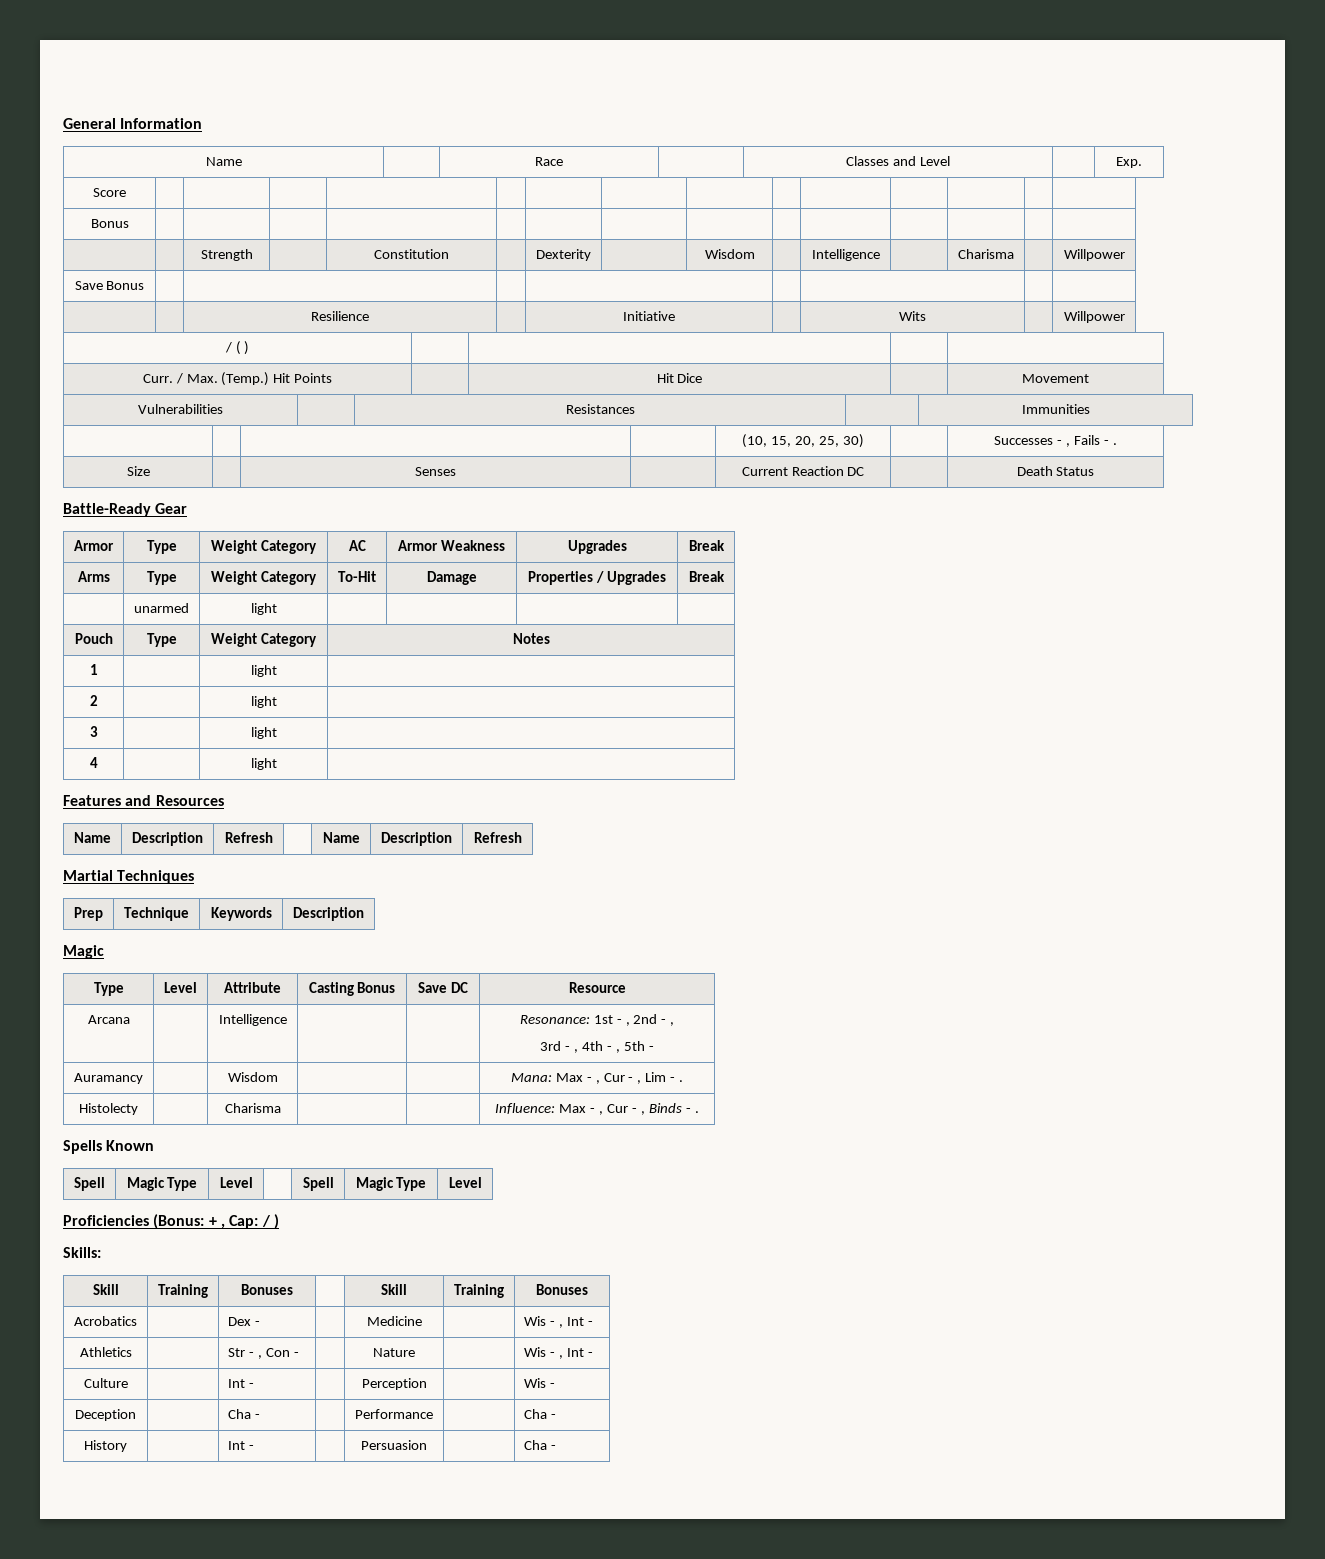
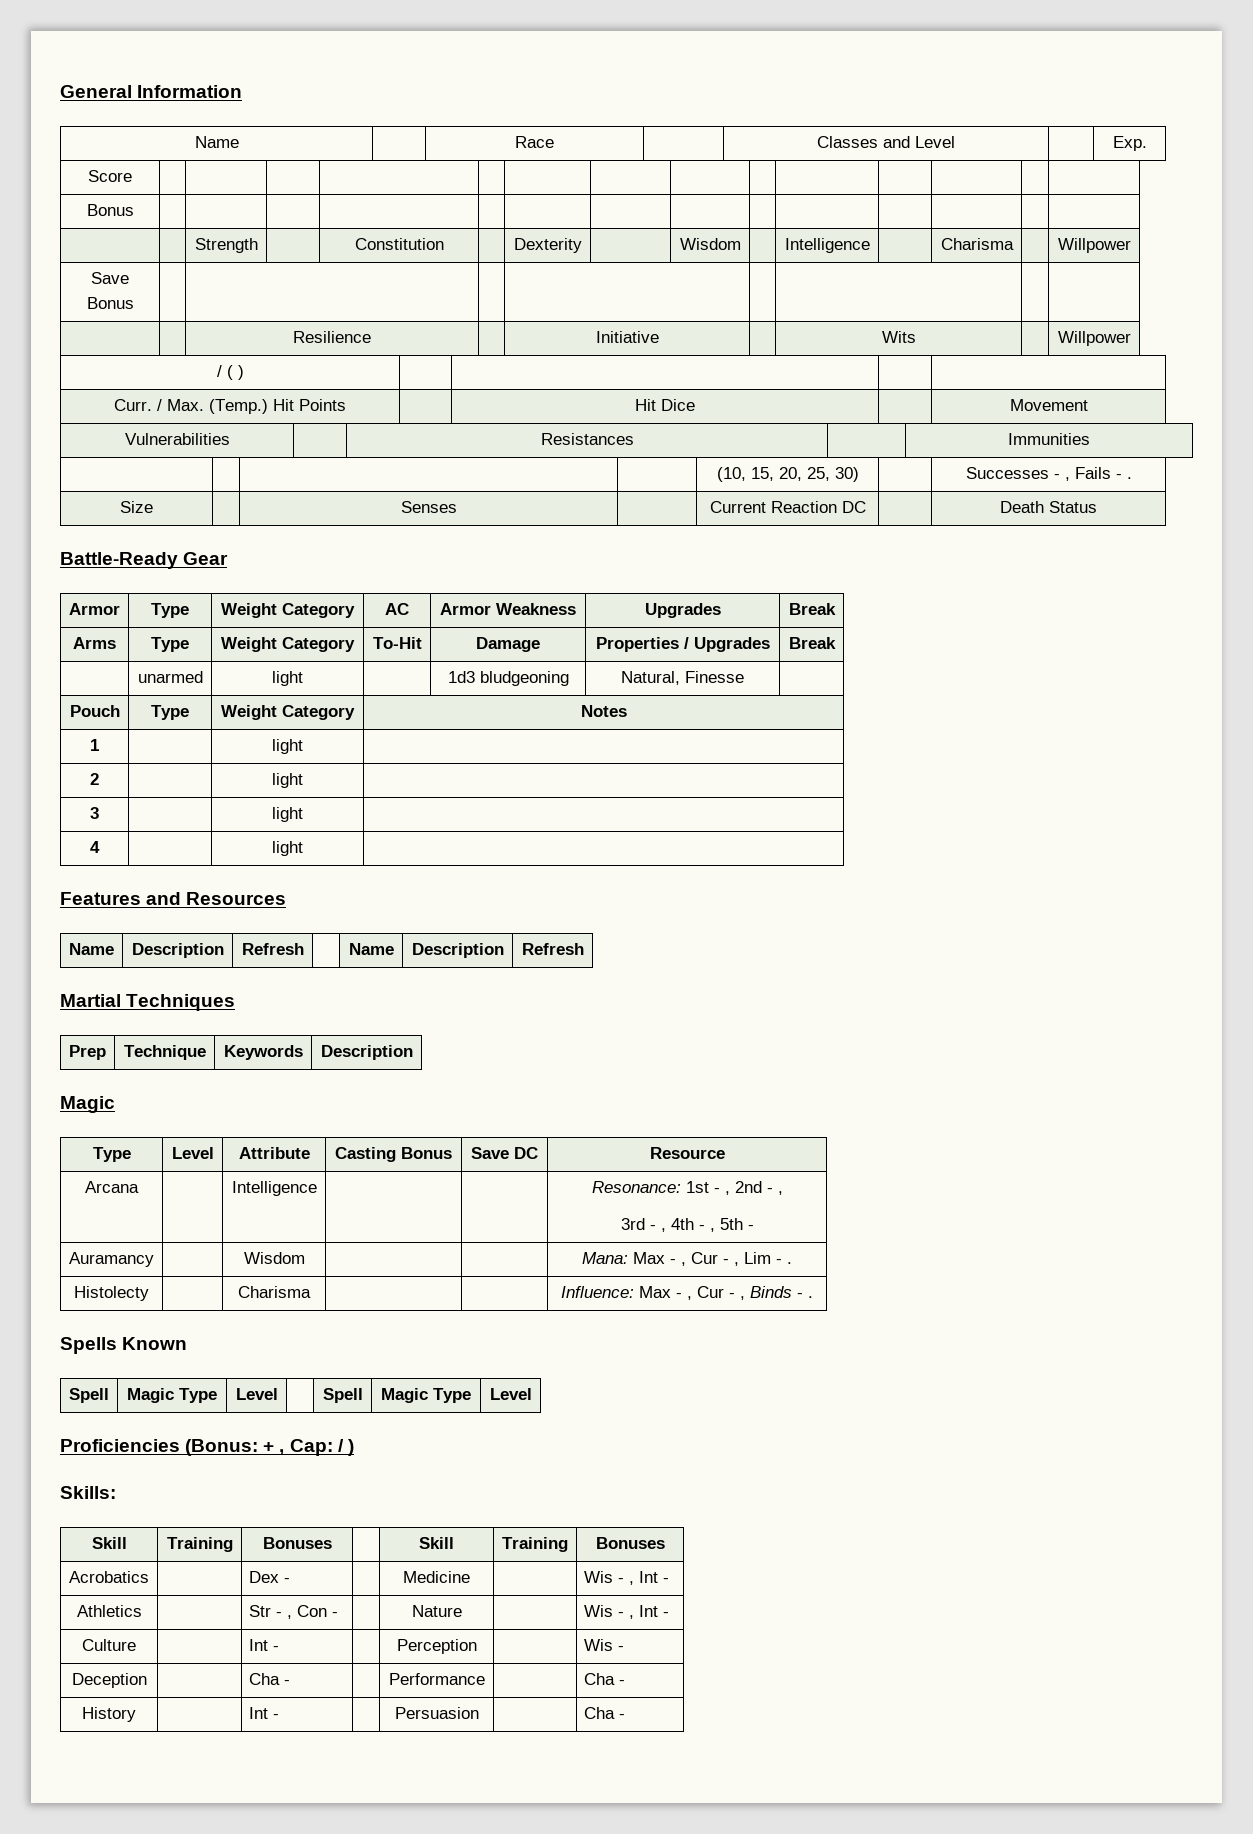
- | unarmed | light | | | |
+ | unarmed | light | | 1d3 bludgeoning | Natural, Finesse |

